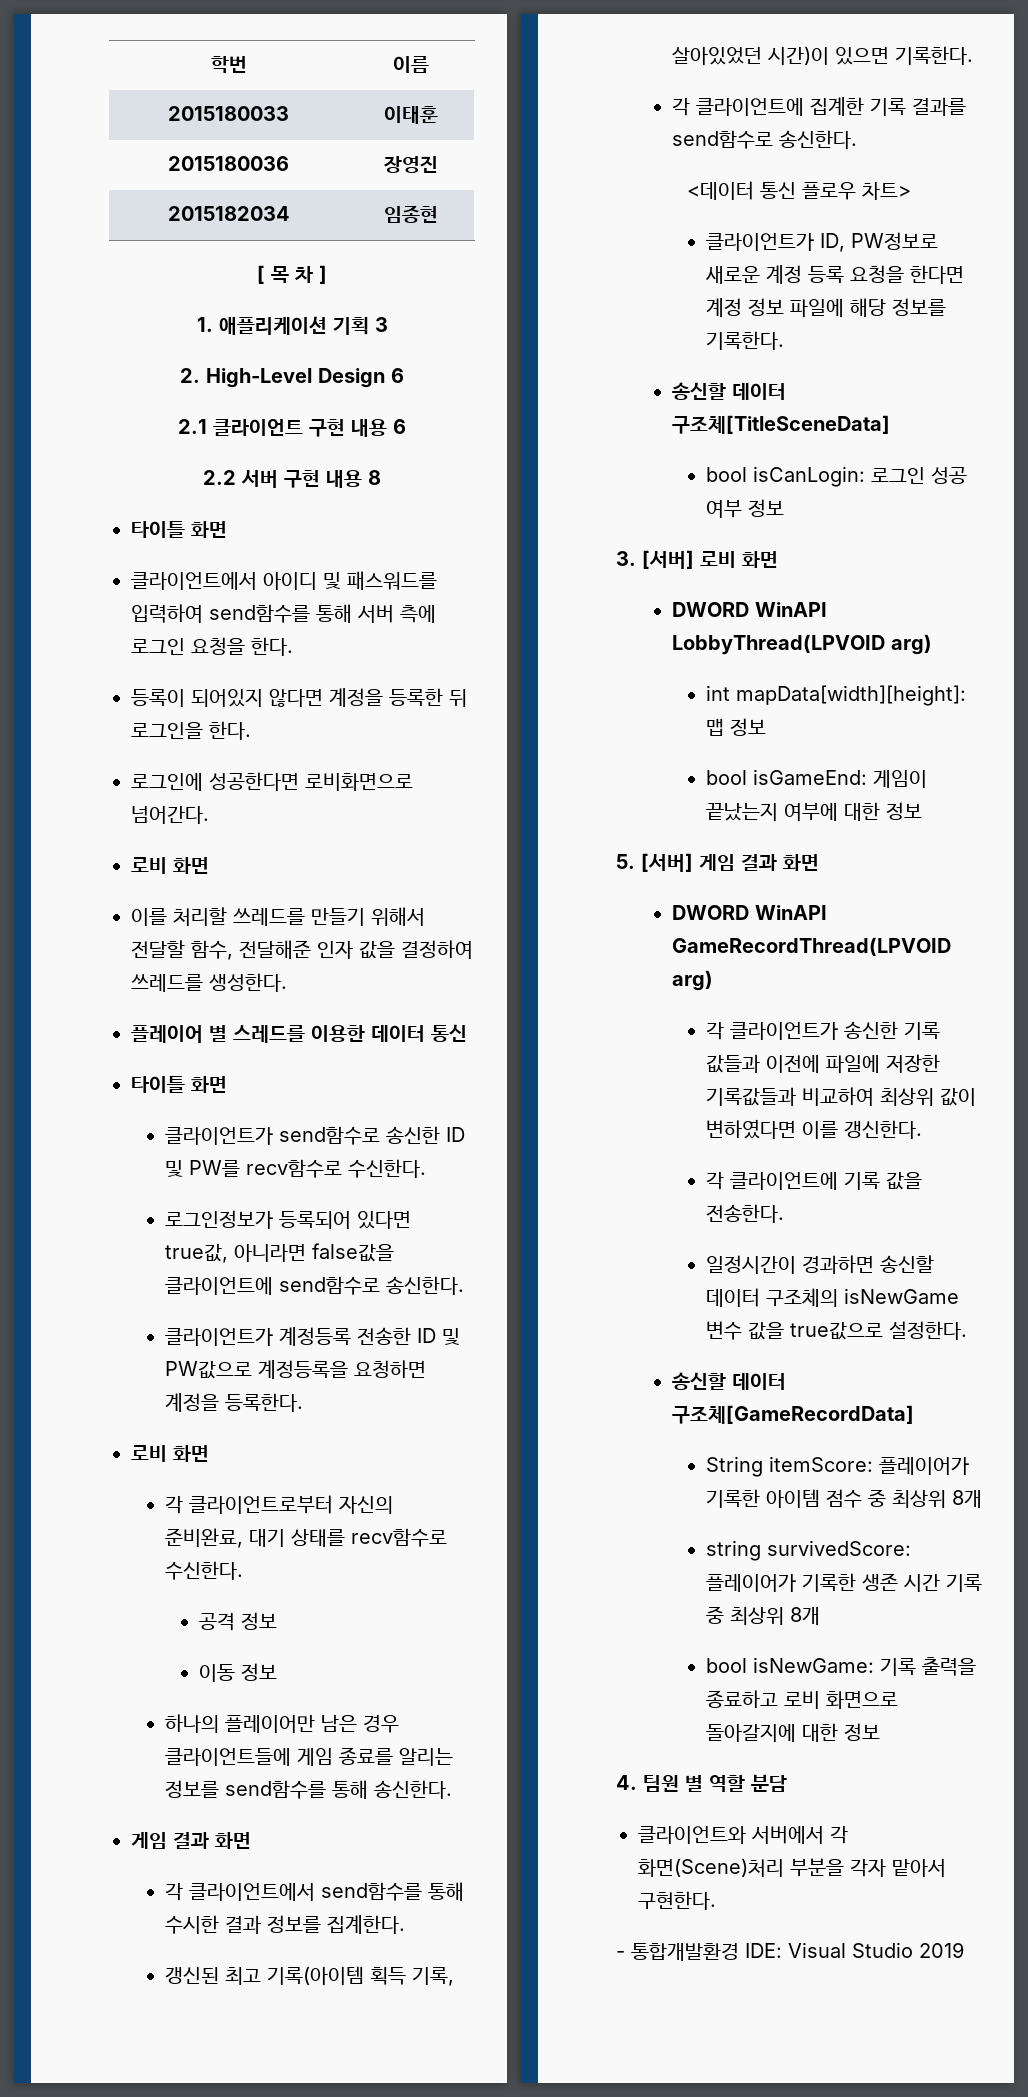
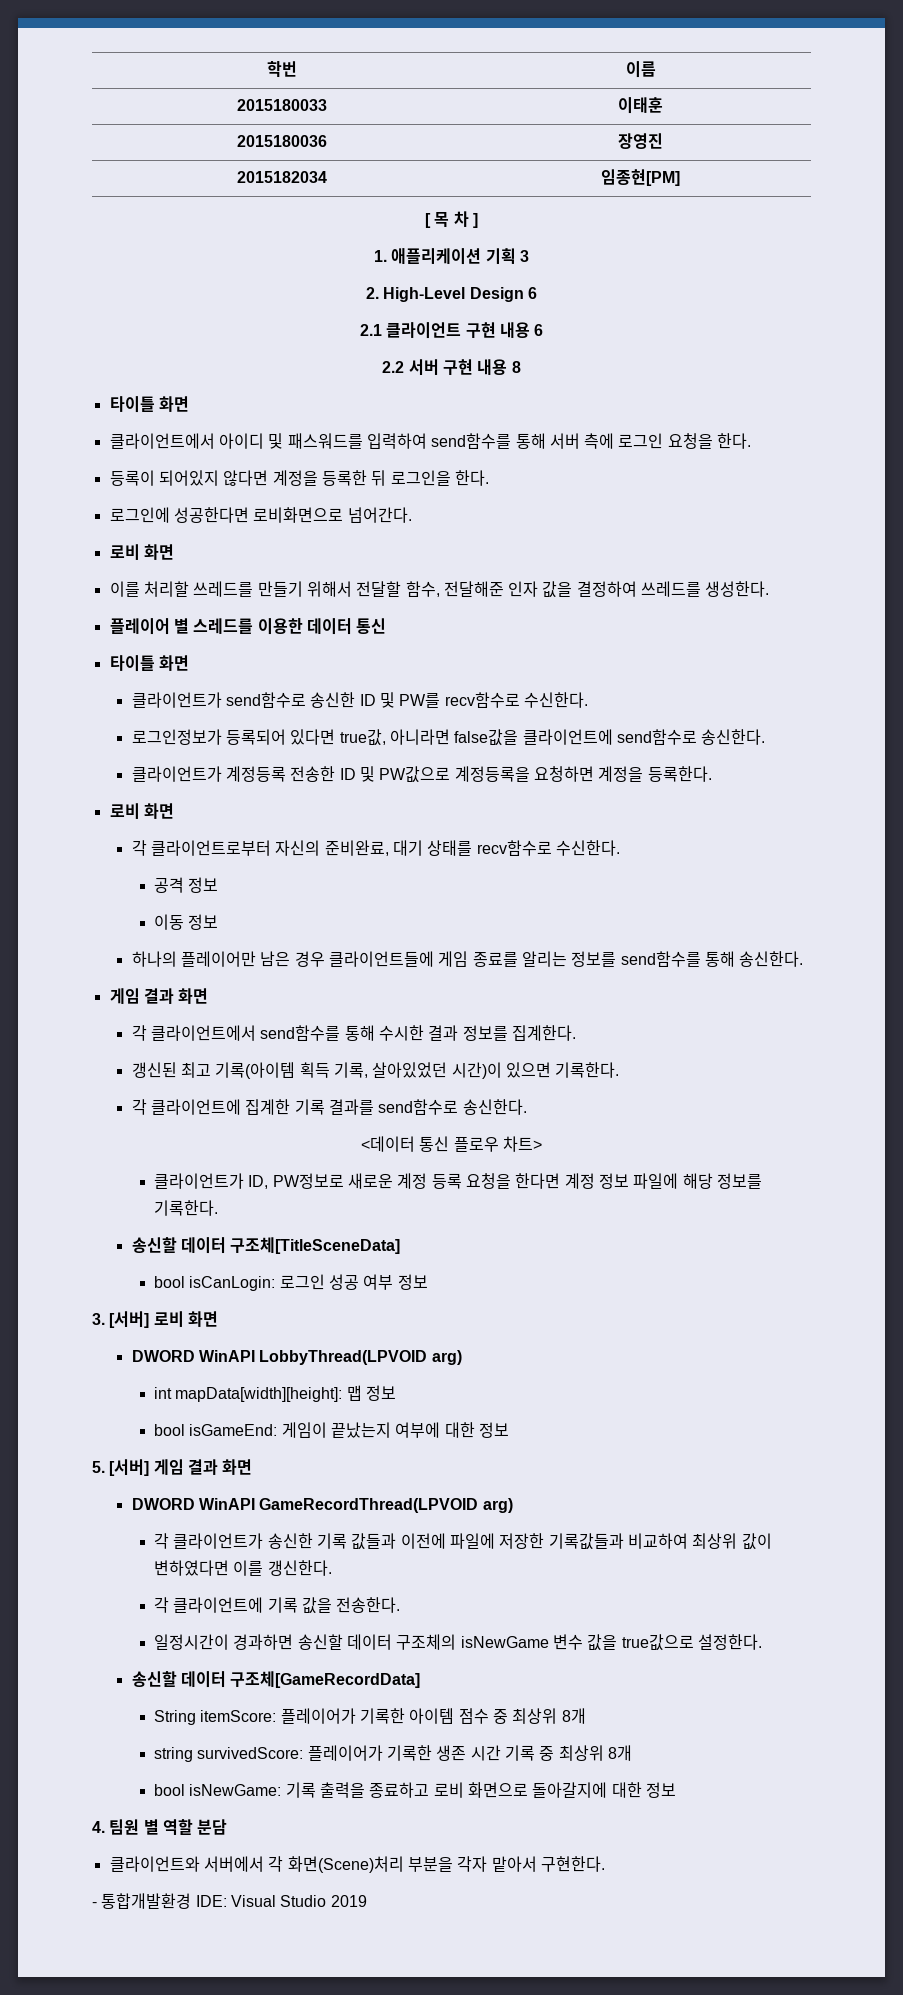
- 2015182034 | 임종현
+ 2015182034 | 임종현[PM]

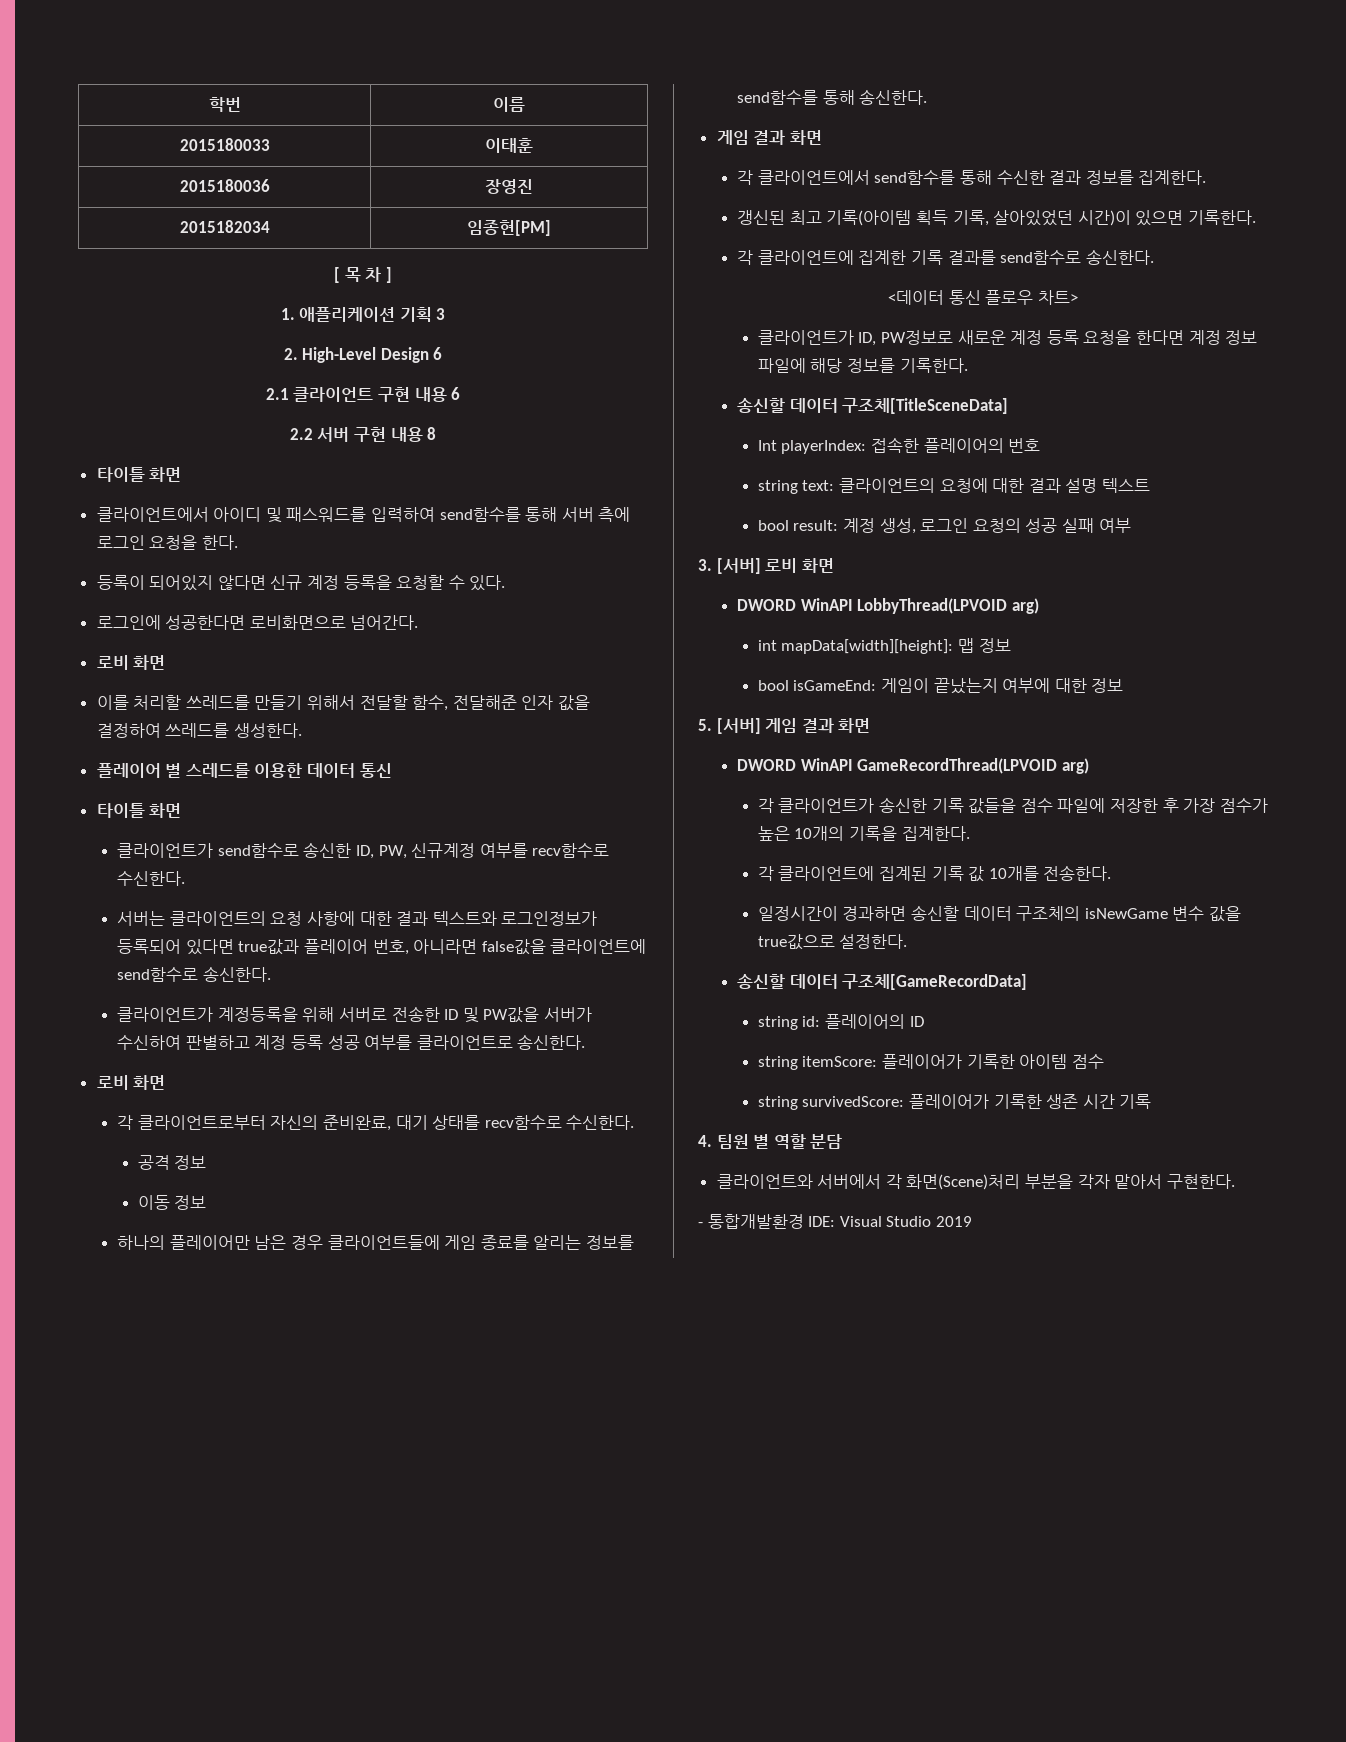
- 등록이 되어있지 않다면 계정을 등록한 뒤 로그인을 한다.
+ 등록이 되어있지 않다면 신규 계정 등록을 요청할 수 있다.
- 클라이언트가 send함수로 송신한 ID 및 PW를 recv함수로 수신한다.
- 로그인정보가 등록되어 있다면 true값, 아니라면 false값을 클라이언트에 send함수로 송신한다.
+ 클라이언트가 send함수로 송신한 ID, PW, 신규계정 여부를 recv함수로 수신한다.
+ 서버는 클라이언트의 요청 사항에 대한 결과 텍스트와 로그인정보가 등록되어 있다면 true값과 플레이어 번호, 아니라면 false값을 클라이언트에 send함수로 송신한다.
- 클라이언트가 계정등록 전송한 ID 및 PW값으로 계정등록을 요청하면 계정을 등록한다.
+ 클라이언트가 계정등록을 위해 서버로 전송한 ID 및 PW값을 서버가 수신하여 판별하고 계정 등록 성공 여부를 클라이언트로 송신한다.
- 각 클라이언트에서 send함수를 통해 수시한 결과 정보를 집계한다.
+ 각 클라이언트에서 send함수를 통해 수신한 결과 정보를 집계한다.
- bool isCanLogin: 로그인 성공 여부 정보
+ Int playerIndex: 접속한 플레이어의 번호
+ string text: 클라이언트의 요청에 대한 결과 설명 텍스트
+ bool result: 계정 생성, 로그인 요청의 성공 실패 여부
- 각 클라이언트가 송신한 기록 값들과 이전에 파일에 저장한 기록값들과 비교하여 최상위 값이 변하였다면 이를 갱신한다.
- 각 클라이언트에 기록 값을 전송한다.
+ 각 클라이언트가 송신한 기록 값들을 점수 파일에 저장한 후 가장 점수가 높은 10개의 기록을 집계한다.
+ 각 클라이언트에 집계된 기록 값 10개를 전송한다.
- String itemScore: 플레이어가 기록한 아이템 점수 중 최상위 8개
+ string id: 플레이어의 ID
+ string itemScore: 플레이어가 기록한 아이템 점수
- string survivedScore: 플레이어가 기록한 생존 시간 기록 중 최상위 8개
- bool isNewGame: 기록 출력을 종료하고 로비 화면으로 돌아갈지에 대한 정보
+ string survivedScore: 플레이어가 기록한 생존 시간 기록

